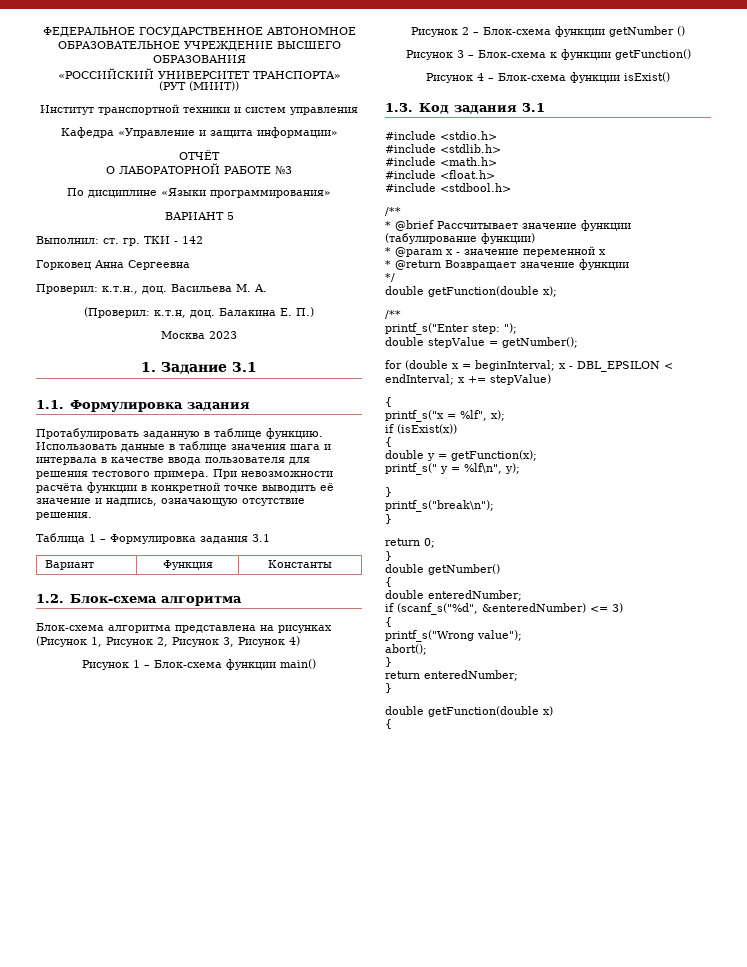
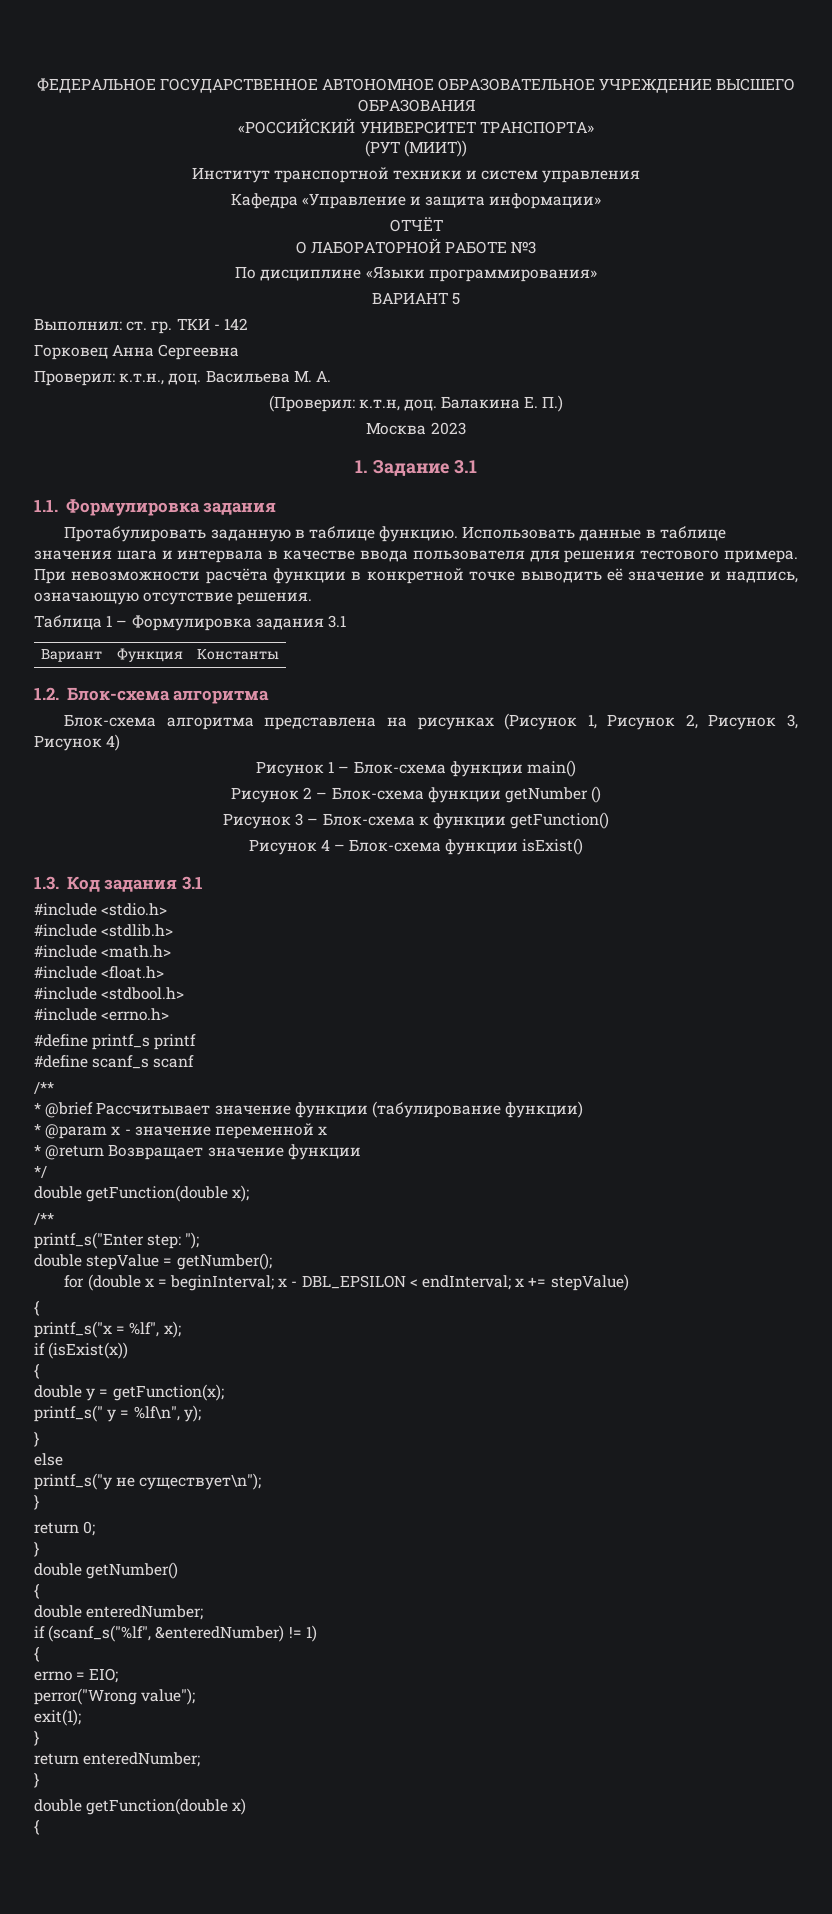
+ #include <errno.h>
+ #define printf_s printf
+ #define scanf_s scanf
- printf_s("break\n");
+ else
+ printf_s("y не существует\n");
- if (scanf_s("%d", &enteredNumber) <= 3)
+ if (scanf_s("%lf", &enteredNumber) != 1)
  {
- printf_s("Wrong value");
+ errno = EIO;
+ perror("Wrong value");
- abort();
+ exit(1);

